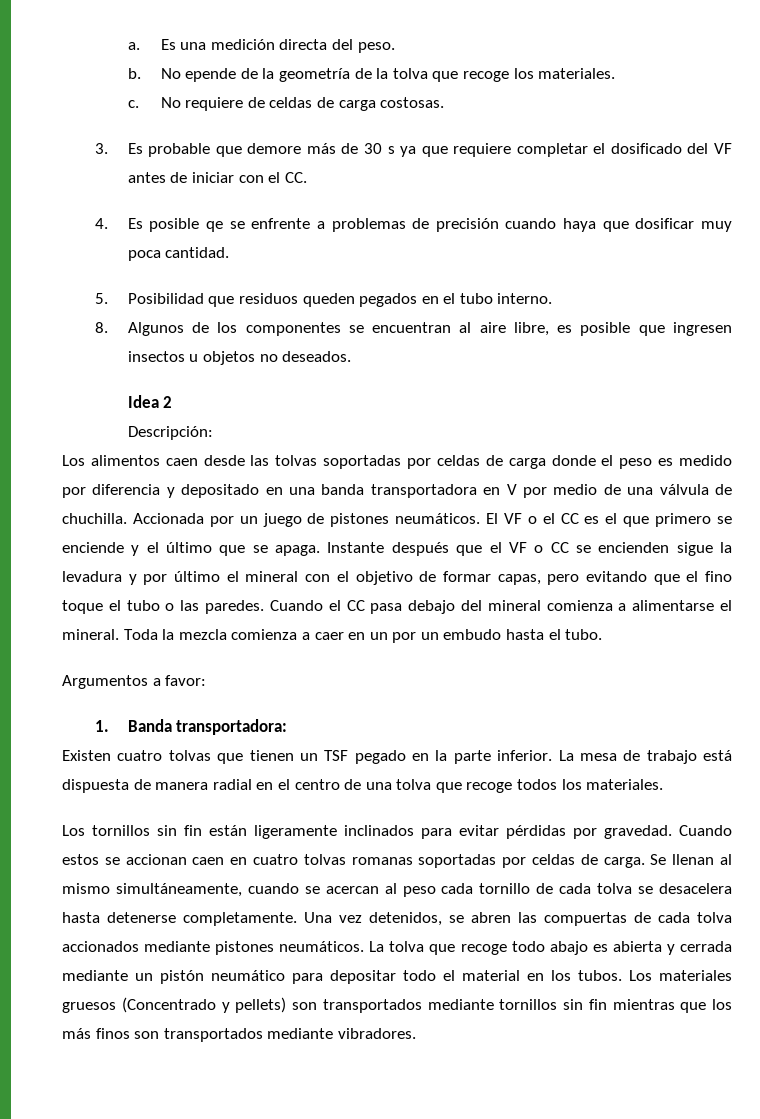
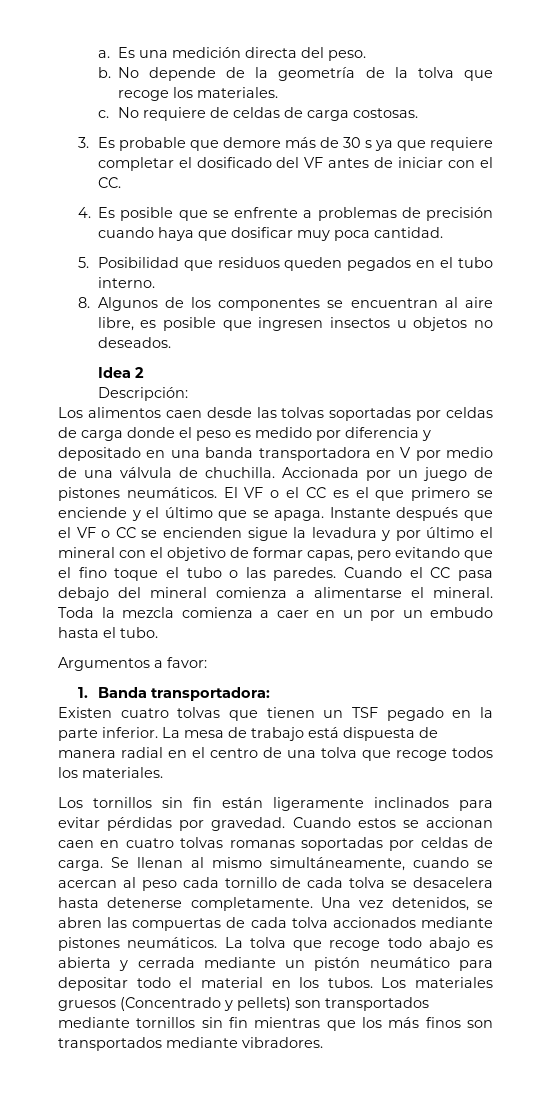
- No epende de la geometría de la tolva que recoge los materiales.
+ No depende de la geometría de la tolva que recoge los materiales.
- 4. Es posible qe se enfrente a problemas de precisión cuando haya que dosificar muy poca cantidad.
+ 4. Es posible que se enfrente a problemas de precisión cuando haya que dosificar muy poca cantidad.

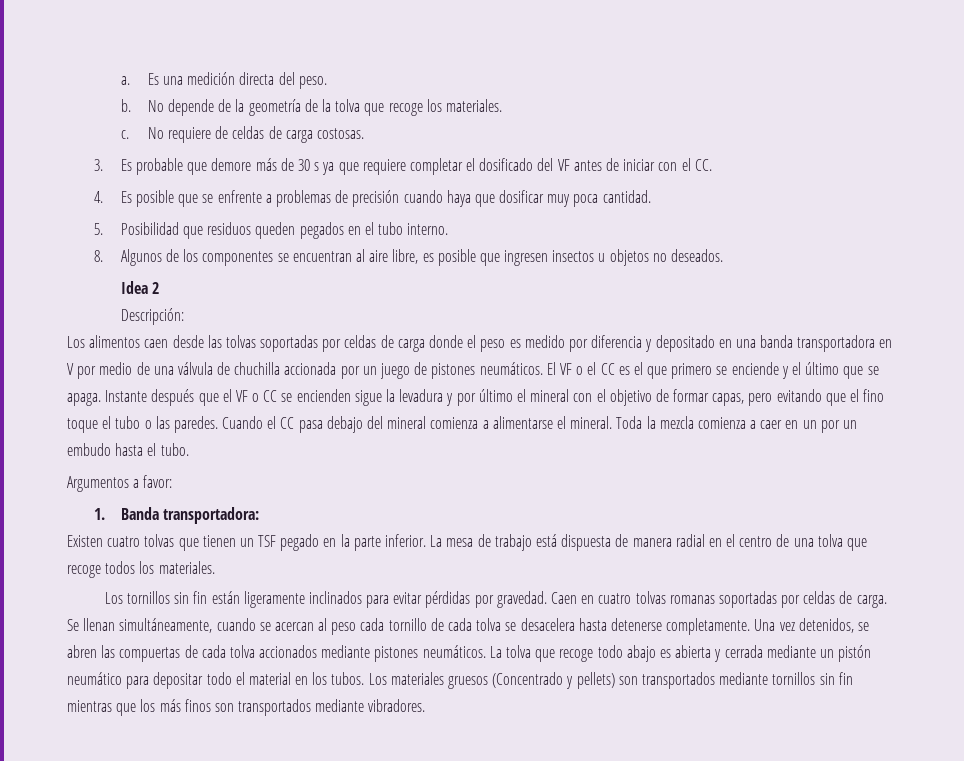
- Los alimentos caen desde las tolvas soportadas por celdas de carga donde el peso es medido por diferencia y depositado en una banda transportadora en V por medio de una válvula de chuchilla. Accionada por un juego de pistones neumáticos.
+ Los alimentos caen desde las tolvas soportadas por celdas de carga donde el peso es medido por diferencia y depositado en una banda transportadora en V por medio de una válvula de chuchilla accionada por un juego de pistones neumáticos.
- Cuando estos se accionan caen en cuatro tolvas romanas soportadas por celdas de carga.
+ Caen en cuatro tolvas romanas soportadas por celdas de carga.
- Se llenan al mismo simultáneamente, cuando se acercan al peso cada tornillo de cada tolva se desacelera hasta detenerse completamente.
+ Se llenan simultáneamente, cuando se acercan al peso cada tornillo de cada tolva se desacelera hasta detenerse completamente.

